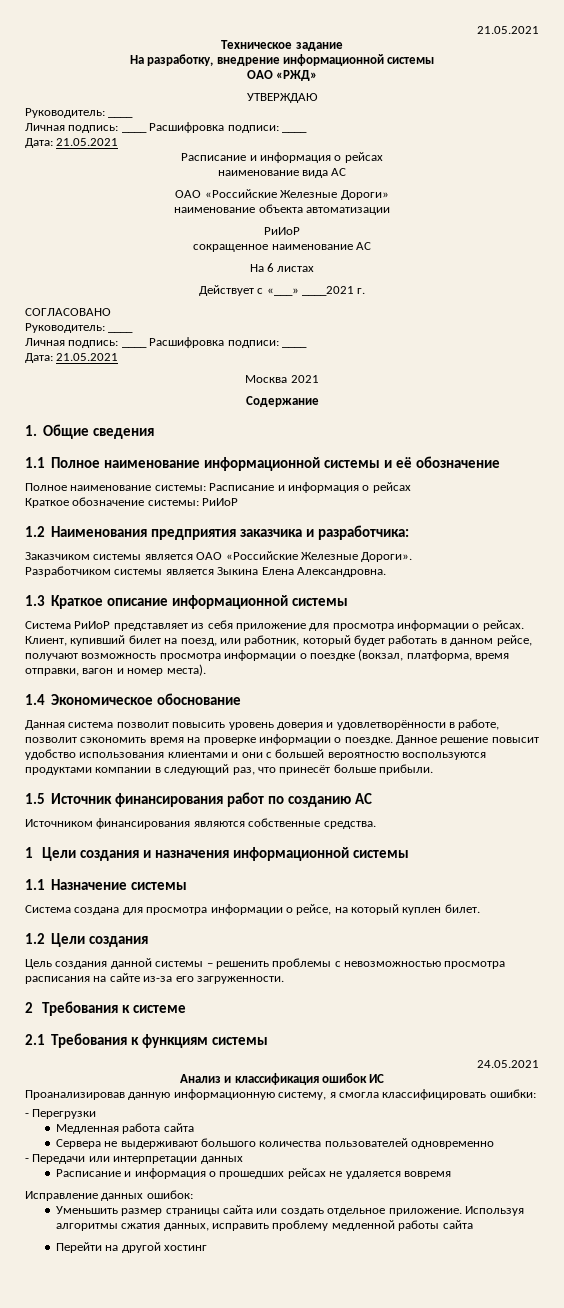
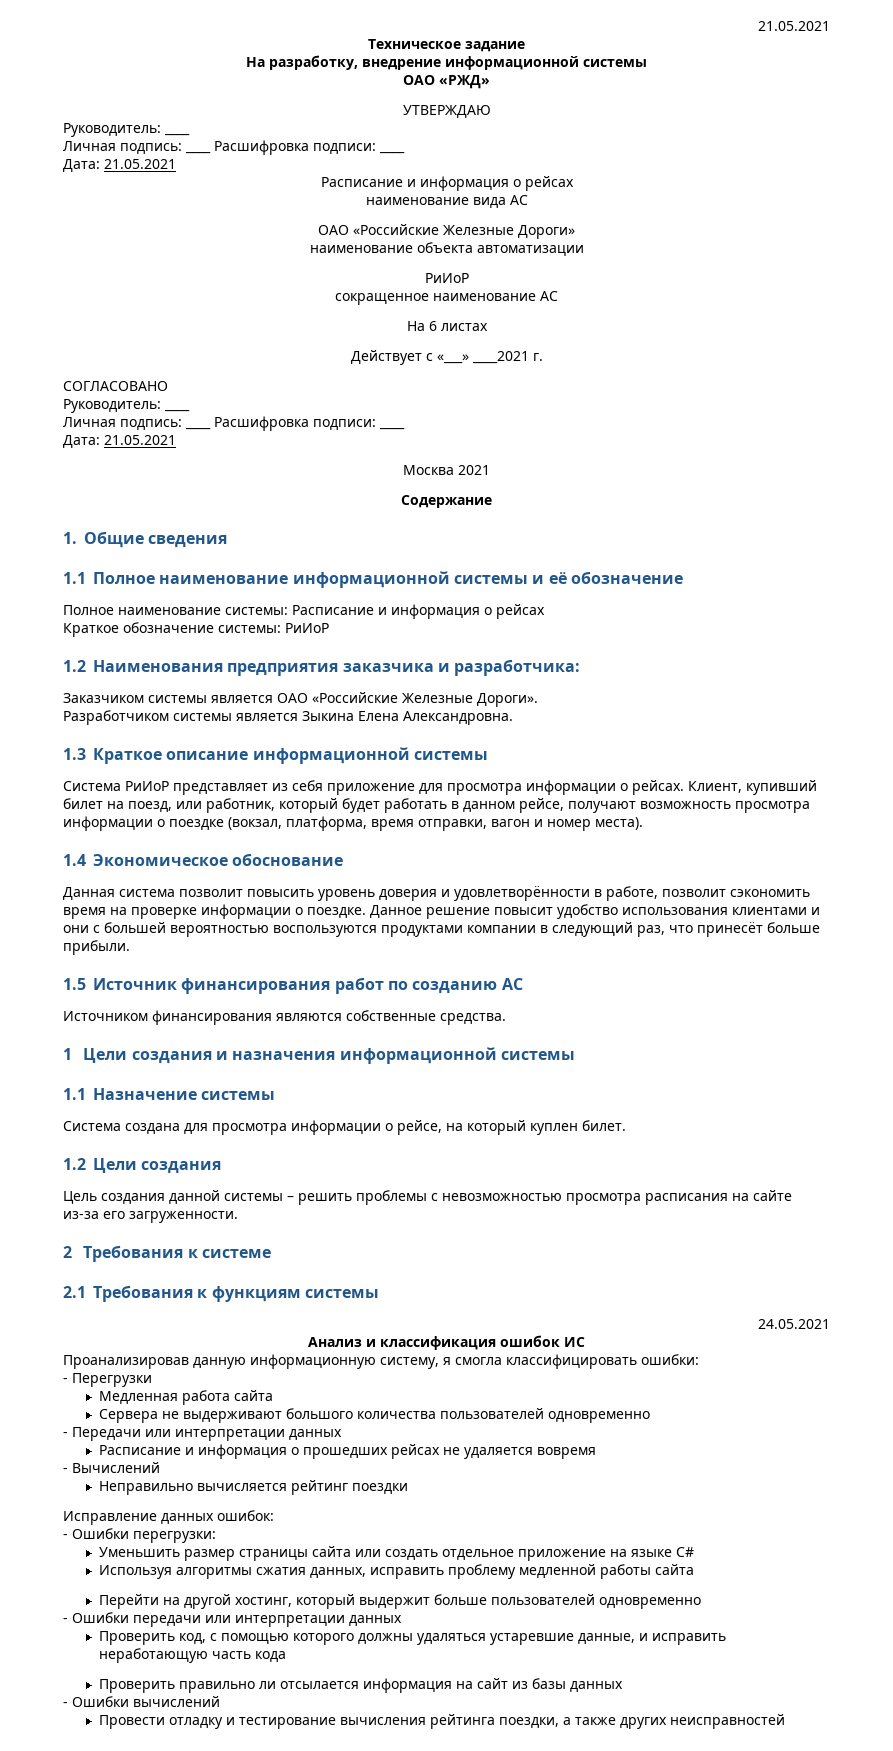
- Данное решение повысит удобство использования клиентами и они с большей вероятностю воспользуются продуктами компании в следующий раз, что принесёт больше прибыли.
+ Данное решение повысит удобство использования клиентами и они с большей вероятностью воспользуются продуктами компании в следующий раз, что принесёт больше прибыли.
- Цель создания данной системы – решенить проблемы с невозможностью просмотра расписания на сайте из-за его загруженности.
+ Цель создания данной системы – решить проблемы с невозможностью просмотра расписания на сайте из-за его загруженности.
+ - Вычислений
+ Неправильно вычисляется рейтинг поездки
+ - Ошибки перегрузки:
- Уменьшить размер страницы сайта или создать отдельное приложение. Используя алгоритмы сжатия данных, исправить проблему медленной работы сайта
+ Уменьшить размер страницы сайта или создать отдельное приложение на языке C#
+ Используя алгоритмы сжатия данных, исправить проблему медленной работы сайта
- Перейти на другой хостинг
+ Перейти на другой хостинг, который выдержит больше пользователей одновременно
+ - Ошибки передачи или интерпретации данных
+ Проверить код, с помощью которого должны удаляться устаревшие данные, и исправить неработающую часть кода
+ Проверить правильно ли отсылается информация на сайт из базы данных
+ - Ошибки вычислений
+ Провести отладку и тестирование вычисления рейтинга поездки, а также других неисправностей

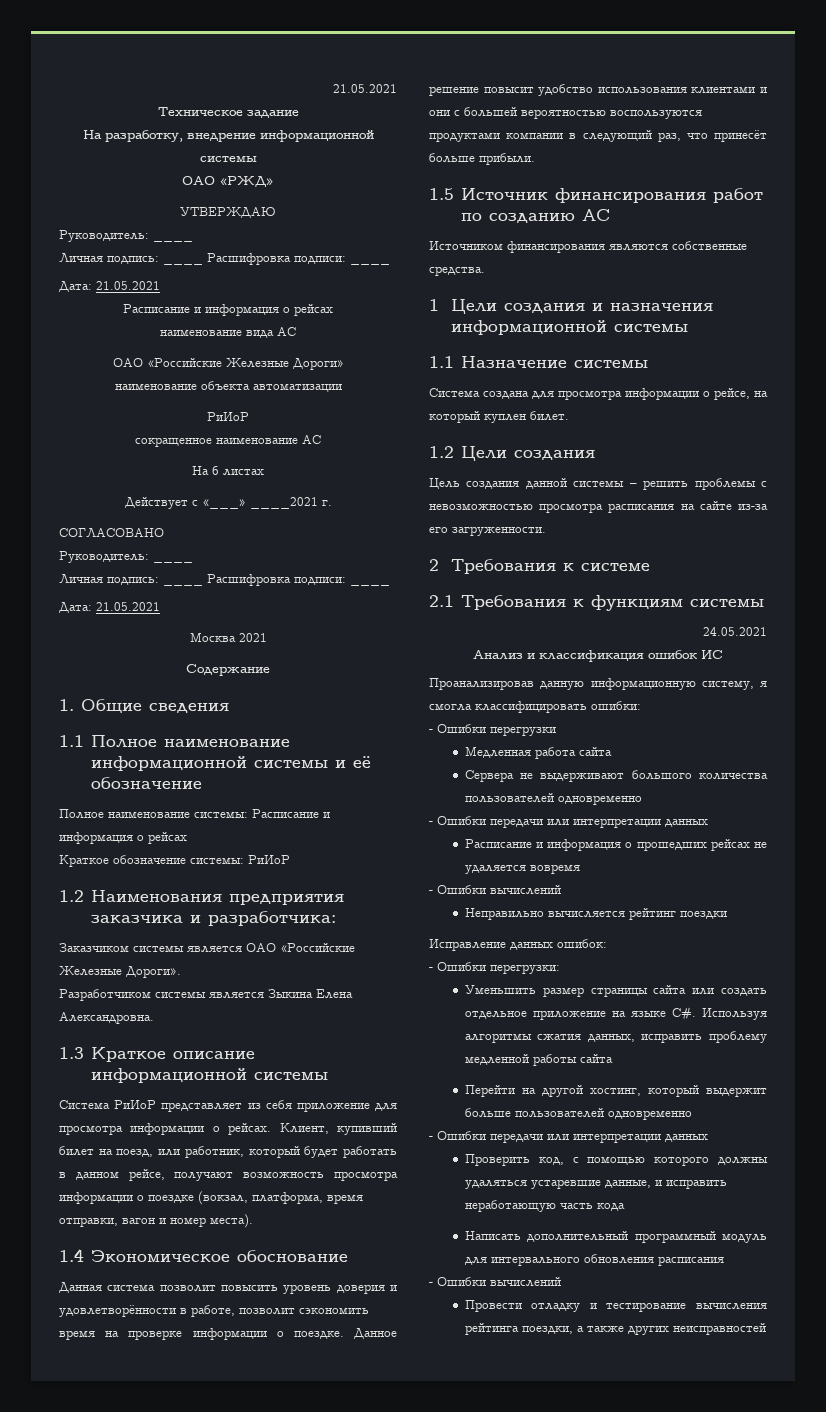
- - Перегрузки
+ - Ошибки перегрузки
  Сервера не выдерживают большого количества пользователей одновременно
- - Передачи или интерпретации данных
+ - Ошибки передачи или интерпретации данных
  Расписание и информация о прошедших рейсах не удаляется вовремя
- - Вычислений
+ - Ошибки вычислений
- Уменьшить размер страницы сайта или создать отдельное приложение на языке C#
- Используя алгоритмы сжатия данных, исправить проблему медленной работы сайта
+ Уменьшить размер страницы сайта или создать отдельное приложение на языке C#. Используя алгоритмы сжатия данных, исправить проблему медленной работы сайта
- Проверить правильно ли отсылается информация на сайт из базы данных
+ Написать дополнительный программный модуль для интервального обновления расписания

